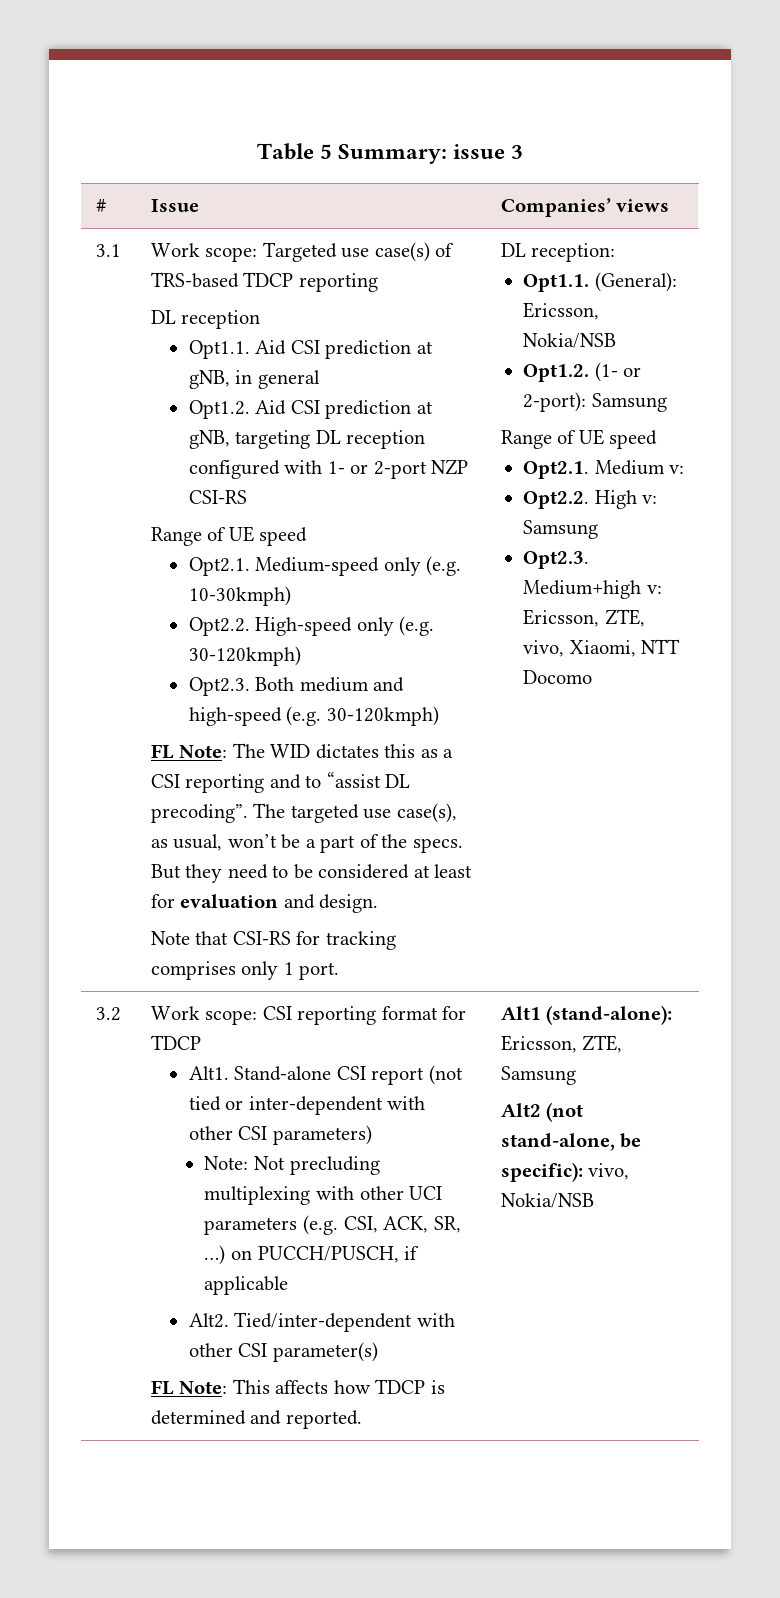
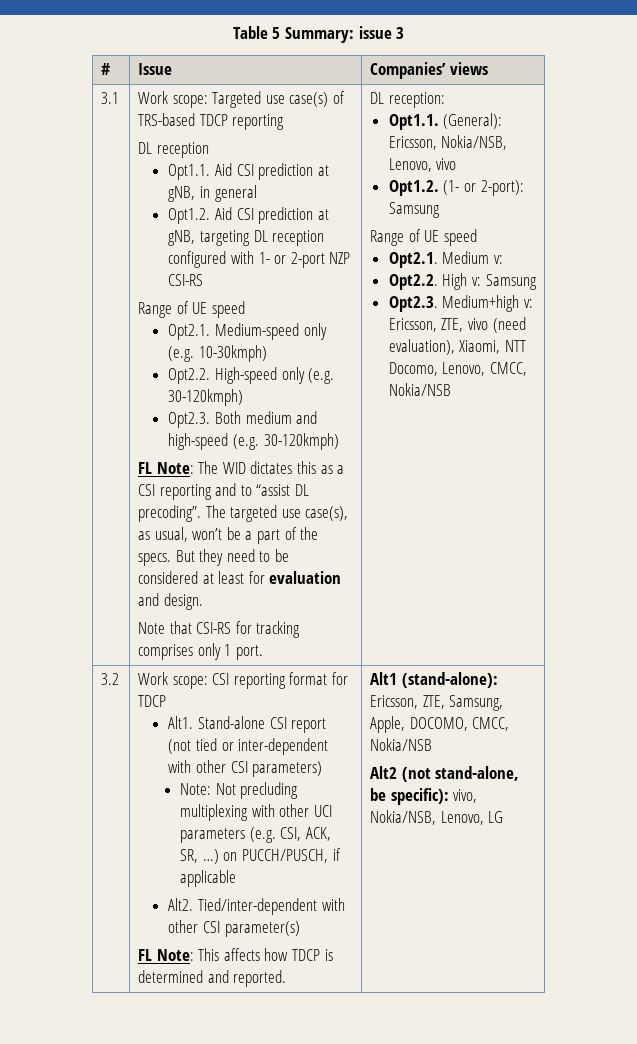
- Opt1.1. (General): Ericsson, Nokia/NSB
+ Opt1.1. (General): Ericsson, Nokia/NSB, Lenovo, vivo
- Opt2.3. Medium+high v: Ericsson, ZTE, vivo, Xiaomi, NTT Docomo
+ Opt2.3. Medium+high v: Ericsson, ZTE, vivo (need evaluation), Xiaomi, NTT Docomo, Lenovo, CMCC, Nokia/NSB
- Alt1 (stand-alone): Ericsson, ZTE, Samsung
+ Alt1 (stand-alone): Ericsson, ZTE, Samsung, Apple, DOCOMO, CMCC, Nokia/NSB
- Alt2 (not stand-alone, be specific): vivo, Nokia/NSB
+ Alt2 (not stand-alone, be specific): vivo, Nokia/NSB, Lenovo, LG

